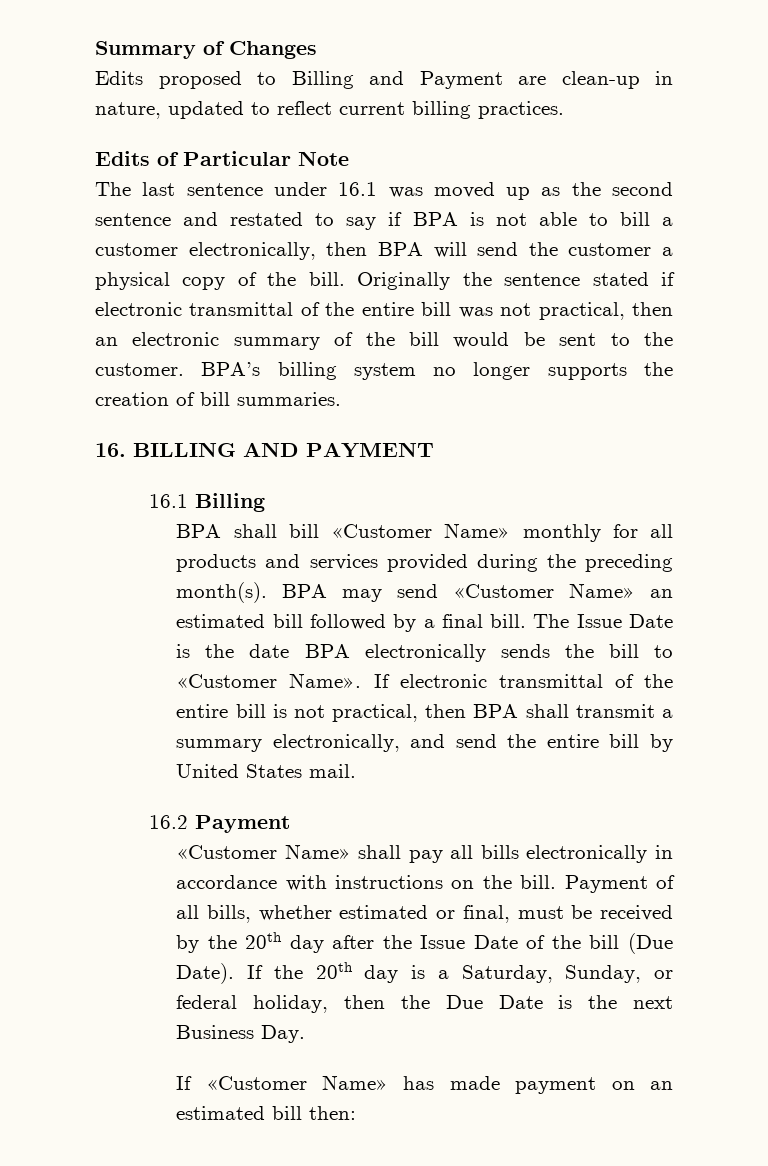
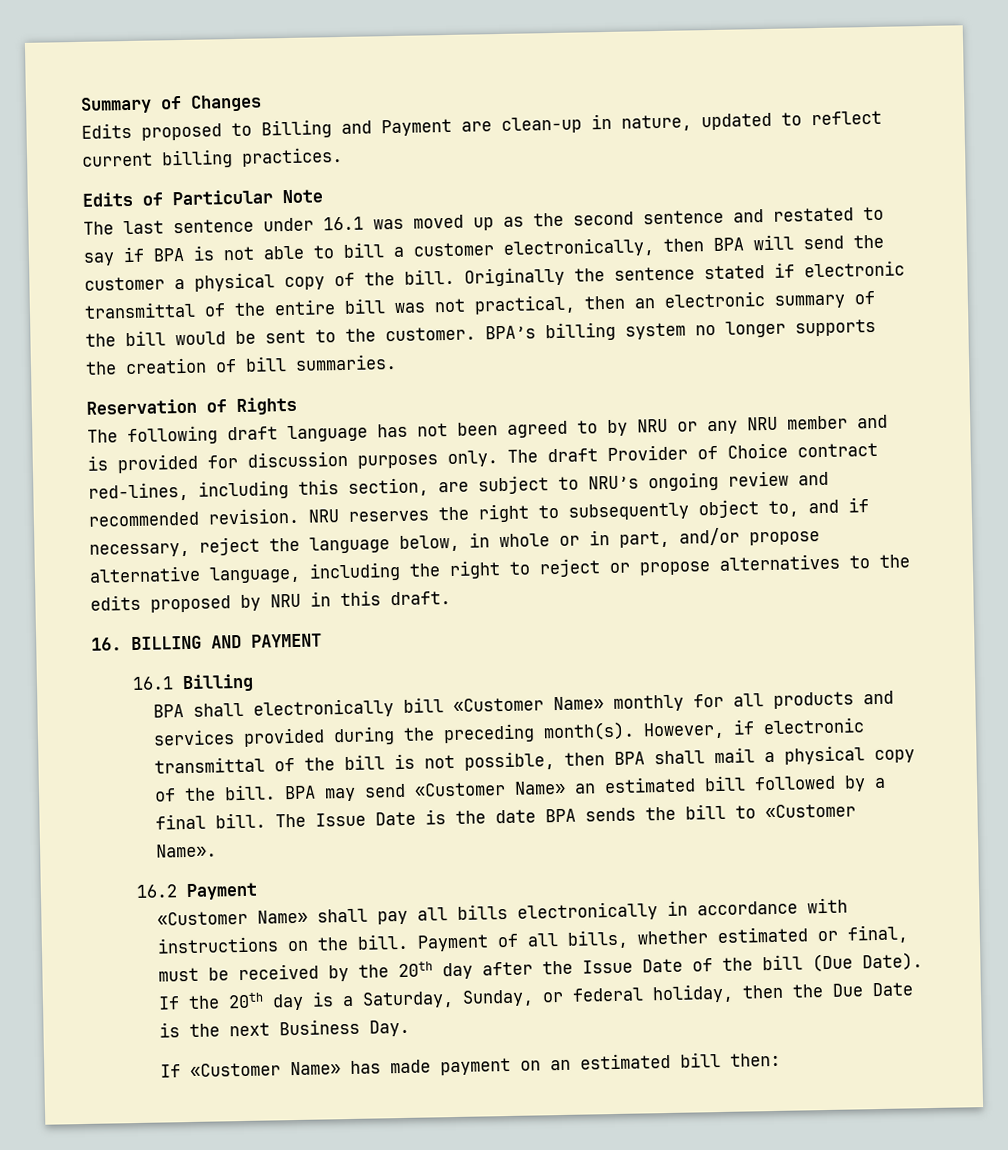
+ Reservation of Rights
+ The following draft language has not been agreed to by NRU or any NRU member and is provided for discussion purposes only. The draft Provider of Choice contract red-lines, including this section, are subject to NRU’s ongoing review and recommended revision. NRU reserves the right to subsequently object to, and if necessary, reject the language below, in whole or in part, and/or propose alternative language, including the right to reject or propose alternatives to the edits proposed by NRU in this draft.
- BPA shall bill «Customer Name» monthly for all products and services provided during the preceding month(s).
+ BPA shall electronically bill «Customer Name» monthly for all products and services provided during the preceding month(s).
+ However, if electronic transmittal of the bill is not possible, then BPA shall mail a physical copy of the bill.
- The Issue Date is the date BPA electronically sends the bill to «Customer Name». If electronic transmittal of the entire bill is not practical, then BPA shall transmit a summary electronically, and send the entire bill by United States mail.
+ The Issue Date is the date BPA sends the bill to «Customer Name».

